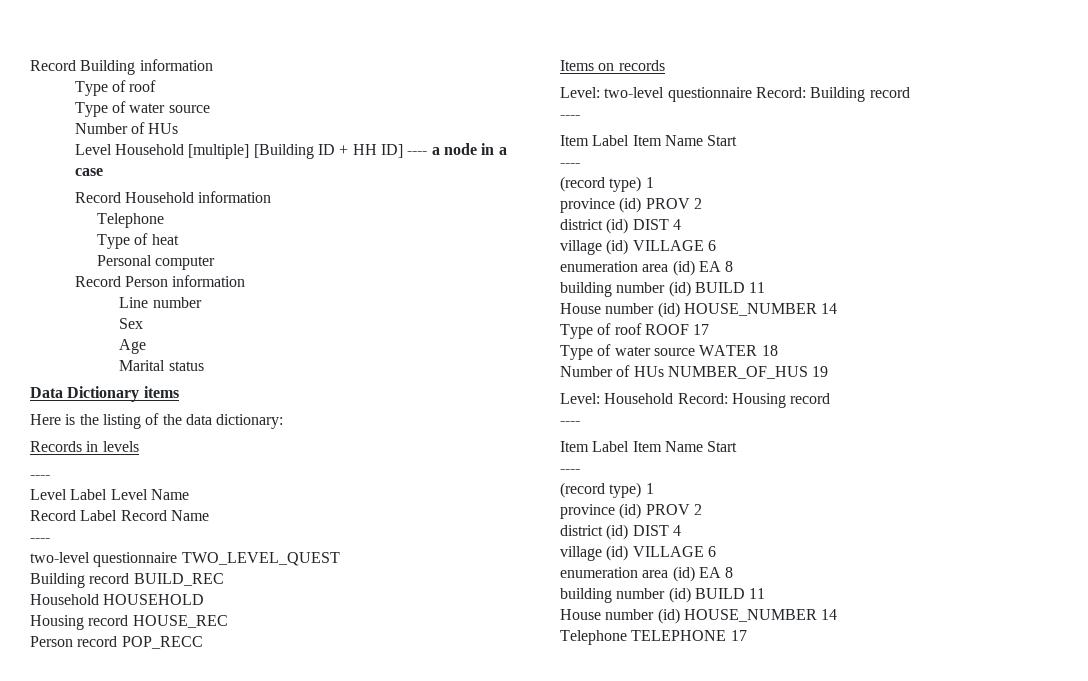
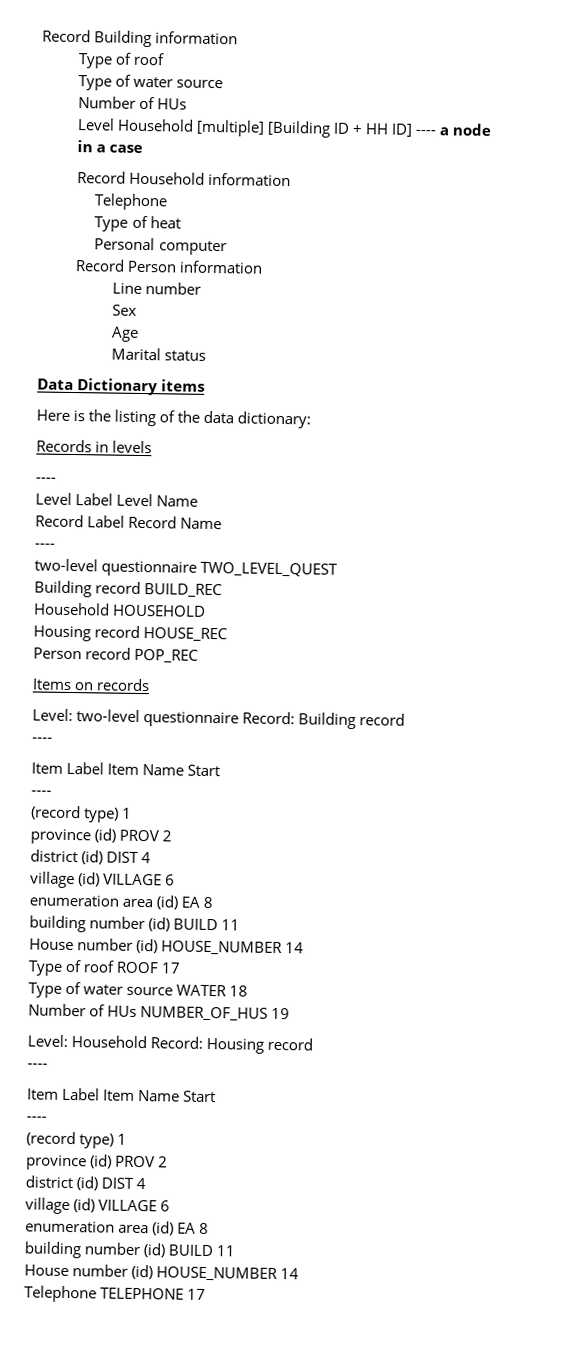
- Person record POP_RECC
+ Person record POP_REC

